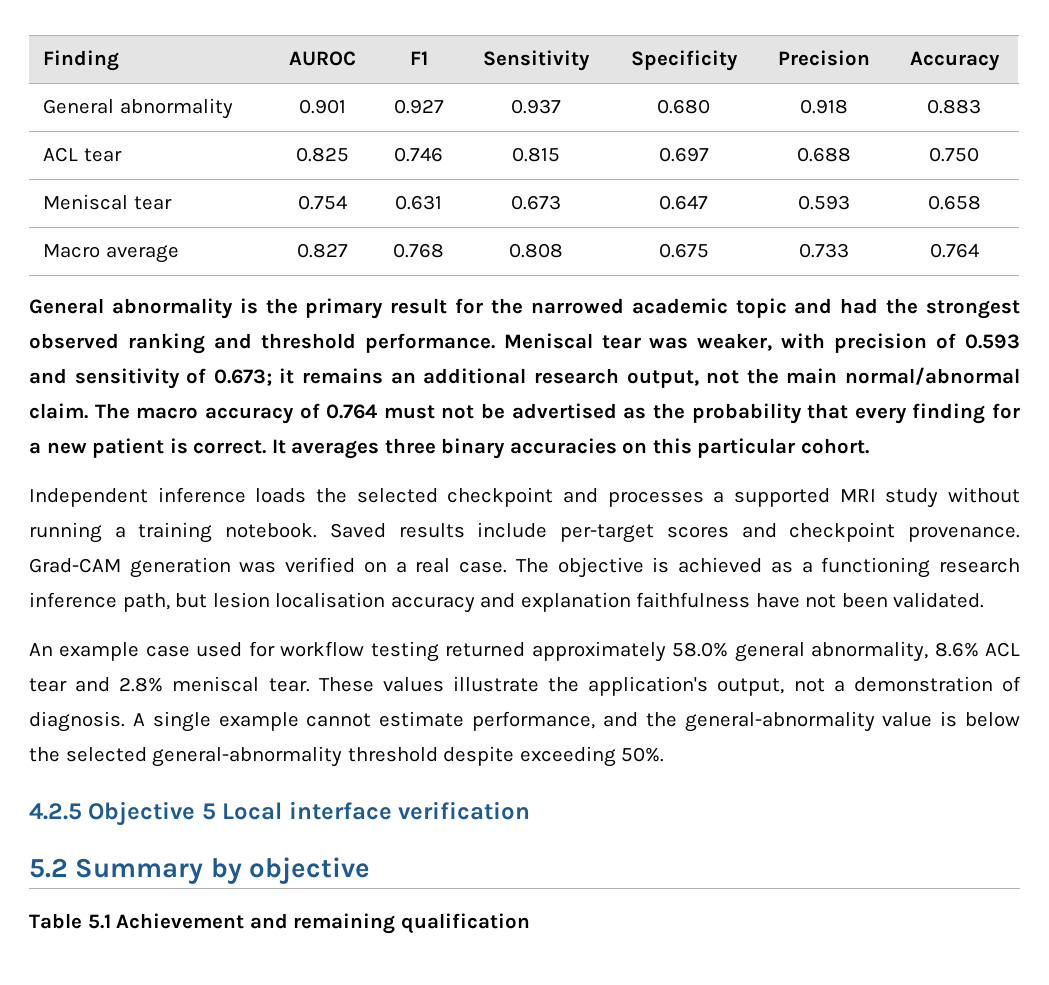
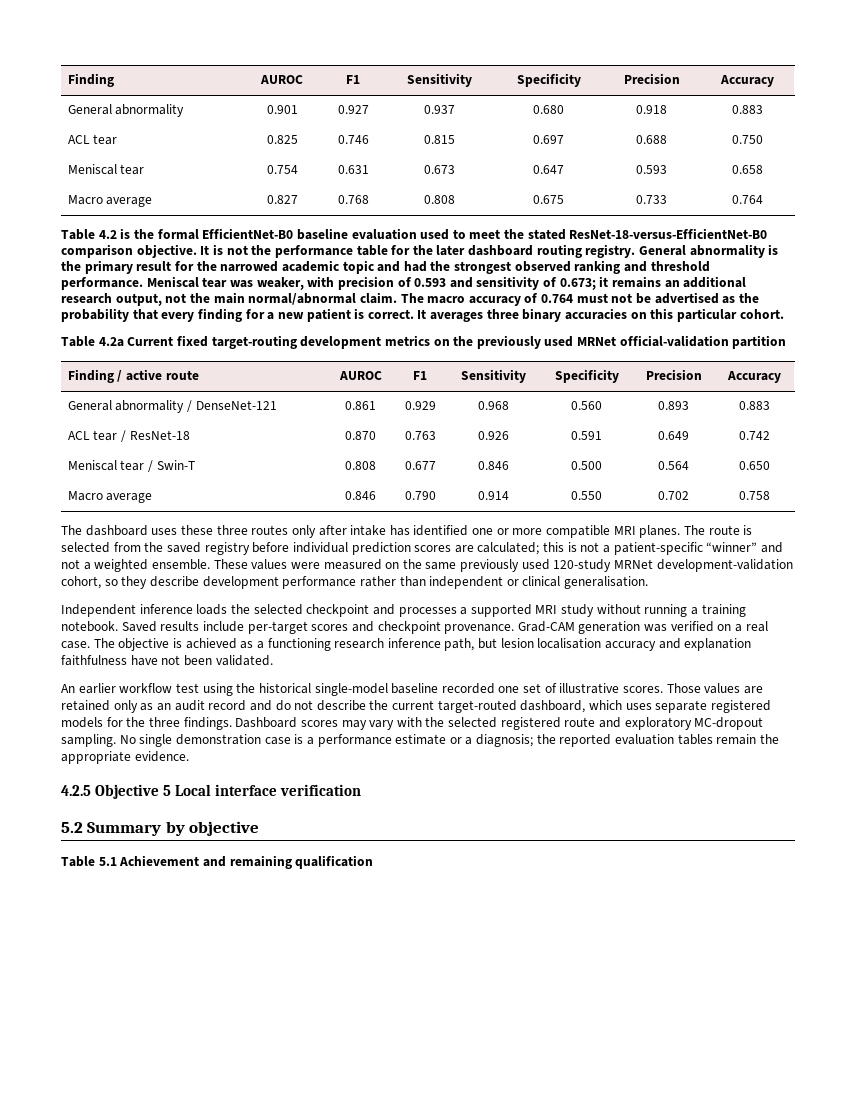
+ Table 4.2 is the formal EfficientNet-B0 baseline evaluation used to meet the stated ResNet-18-versus-EfficientNet-B0 comparison objective. It is not the performance table for the later dashboard routing registry.
+ Table 4.2a Current fixed target-routing development metrics on the previously used MRNet official-validation partition
+ Finding / active route | AUROC | F1 | Sensitivity | Specificity | Precision | Accuracy
+ General abnormality / DenseNet-121 | 0.861 | 0.929 | 0.968 | 0.560 | 0.893 | 0.883
+ ACL tear / ResNet-18 | 0.870 | 0.763 | 0.926 | 0.591 | 0.649 | 0.742
+ Meniscal tear / Swin-T | 0.808 | 0.677 | 0.846 | 0.500 | 0.564 | 0.650
+ Macro average | 0.846 | 0.790 | 0.914 | 0.550 | 0.702 | 0.758
+ The dashboard uses these three routes only after intake has identified one or more compatible MRI planes. The route is selected from the saved registry before individual prediction scores are calculated; this is not a patient-specific “winner” and not a weighted ensemble. These values were measured on the same previously used 120-study MRNet development-validation cohort, so they describe development performance rather than independent or clinical generalisation.
- An example case used for workflow testing returned approximately 58.0% general abnormality, 8.6% ACL tear and 2.8% meniscal tear. These values illustrate the application's output, not a demonstration of diagnosis. A single example cannot estimate performance, and the general-abnormality value is below the selected general-abnormality threshold despite exceeding 50%.
+ An earlier workflow test using the historical single-model baseline recorded one set of illustrative scores. Those values are retained only as an audit record and do not describe the current target-routed dashboard, which uses separate registered models for the three findings. Dashboard scores may vary with the selected registered route and exploratory MC-dropout sampling. No single demonstration case is a performance estimate or a diagnosis; the reported evaluation tables remain the appropriate evidence.

